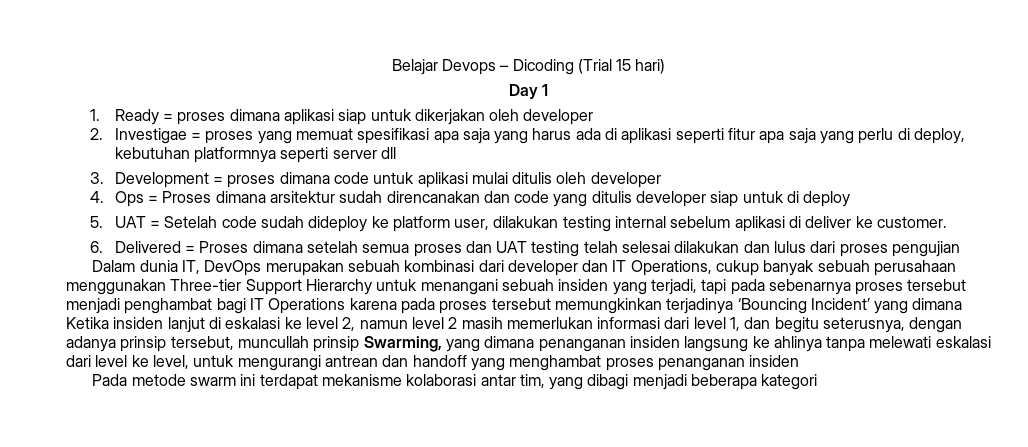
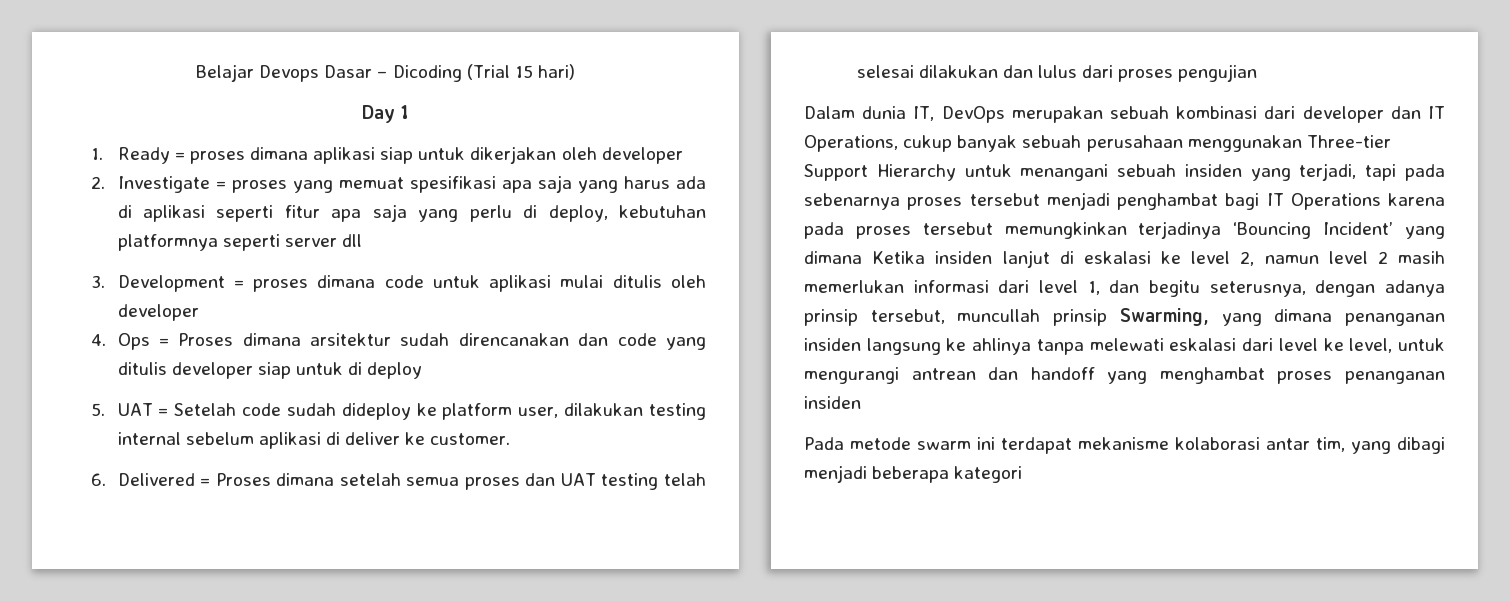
- Belajar Devops – Dicoding (Trial 15 hari)
+ Belajar Devops Dasar – Dicoding (Trial 15 hari)
- 2. Investigae = proses yang memuat spesifikasi apa saja yang harus ada di aplikasi seperti fitur apa saja yang perlu di deploy, kebutuhan platformnya seperti server dll
+ 2. Investigate = proses yang memuat spesifikasi apa saja yang harus ada di aplikasi seperti fitur apa saja yang perlu di deploy, kebutuhan platformnya seperti server dll

